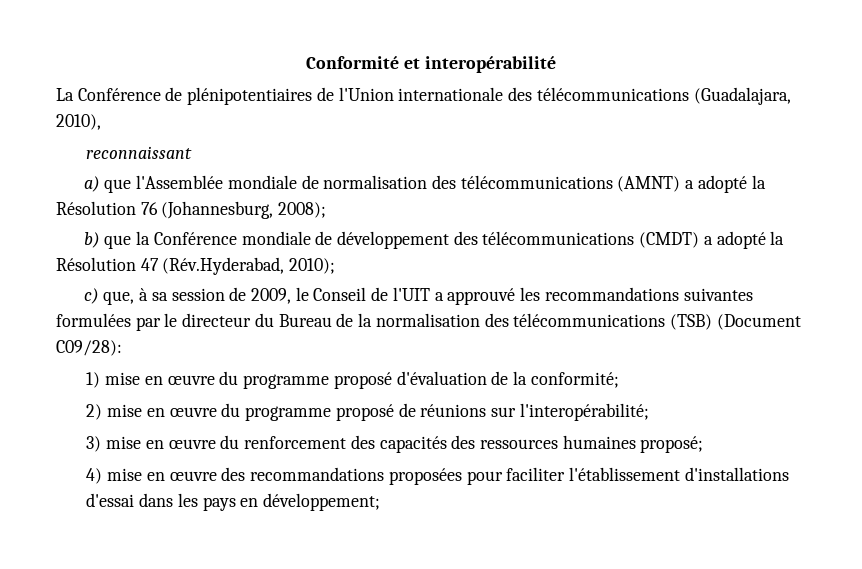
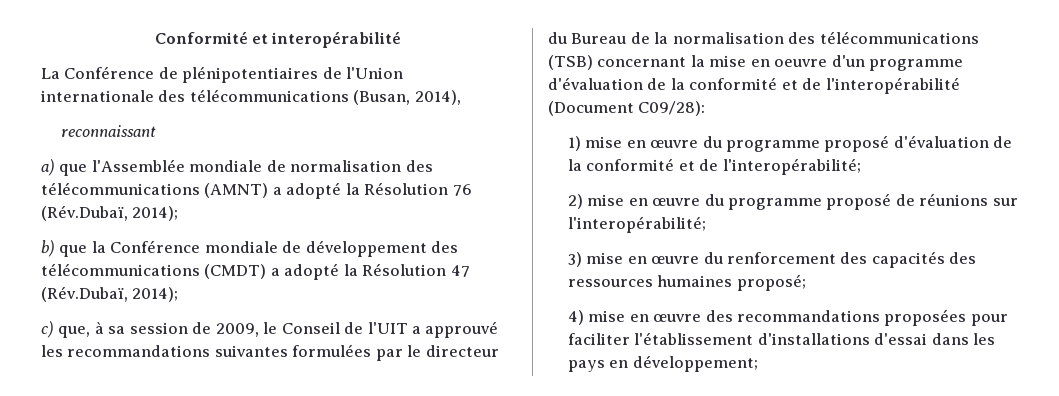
- La Conférence de plénipotentiaires de l'Union internationale des télécommunications (Guadalajara, 2010),
+ La Conférence de plénipotentiaires de l'Union internationale des télécommunications (Busan, 2014),
- a) que l'Assemblée mondiale de normalisation des télécommunications (AMNT) a adopté la Résolution 76 (Johannesburg, 2008);
+ a) que l'Assemblée mondiale de normalisation des télécommunications (AMNT) a adopté la Résolution 76 (Rév.Dubaï, 2014);
- b) que la Conférence mondiale de développement des télécommunications (CMDT) a adopté la Résolution 47 (Rév.Hyderabad, 2010);
+ b) que la Conférence mondiale de développement des télécommunications (CMDT) a adopté la Résolution 47 (Rév.Dubaï, 2014);
- c) que, à sa session de 2009, le Conseil de l'UIT a approuvé les recommandations suivantes formulées par le directeur du Bureau de la normalisation des télécommunications (TSB) (Document C09/28):
+ c) que, à sa session de 2009, le Conseil de l'UIT a approuvé les recommandations suivantes formulées par le directeur du Bureau de la normalisation des télécommunications (TSB) concernant la mise en oeuvre d'un programme d'évaluation de la conformité et de l'interopérabilité (Document C09/28):
- 1) mise en œuvre du programme proposé d'évaluation de la conformité;
+ 1) mise en œuvre du programme proposé d'évaluation de la conformité et de l'interopérabilité;

